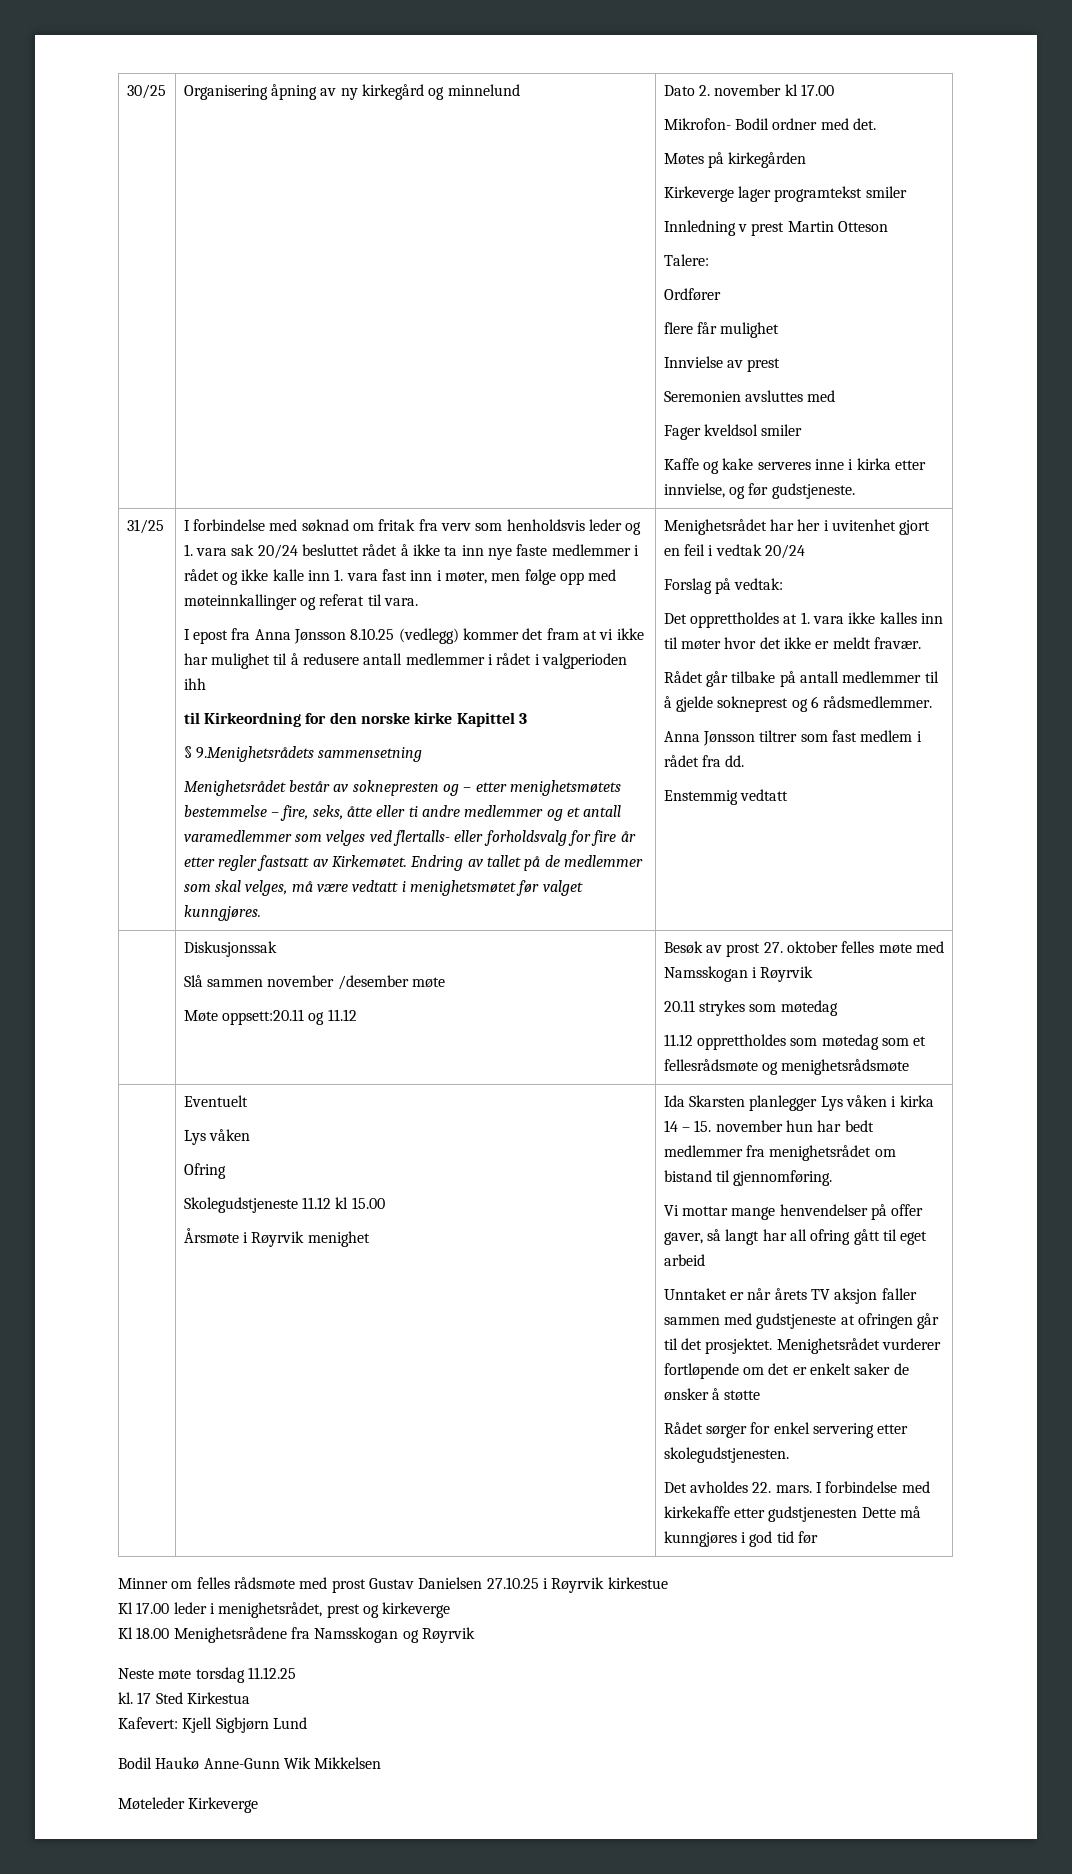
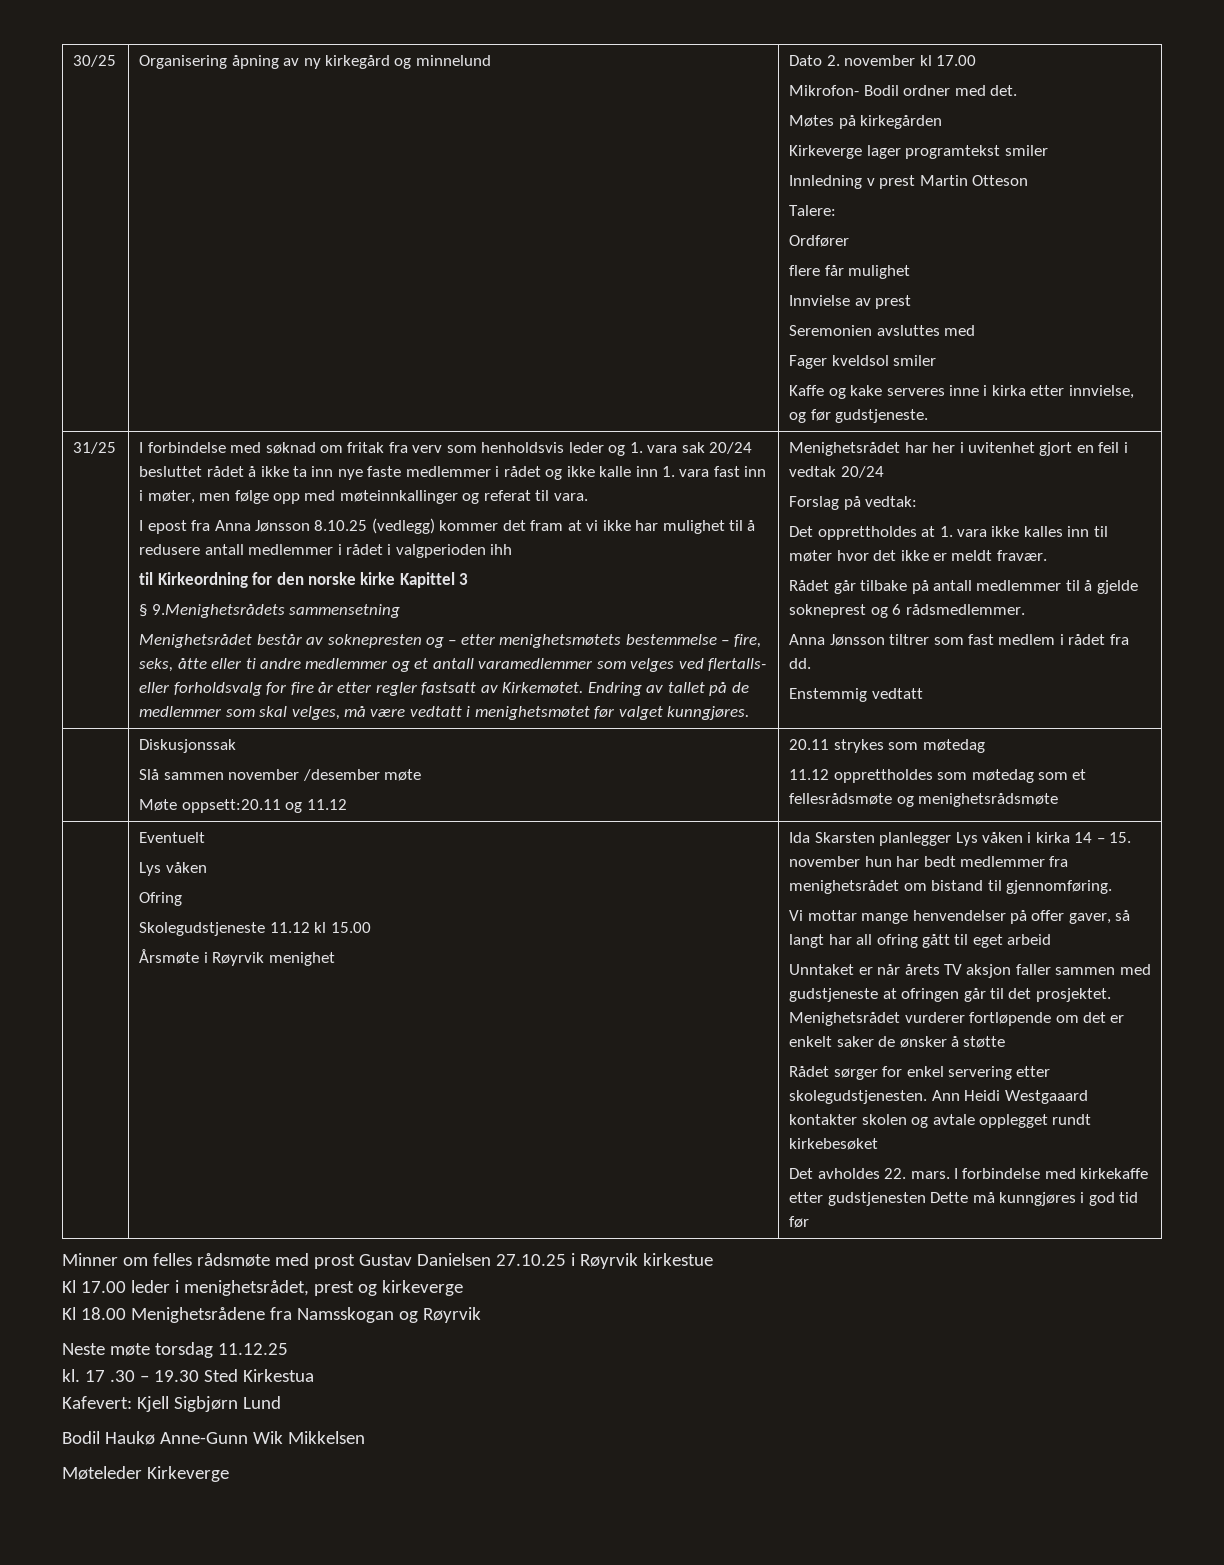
  | Diskusjonssak
  Slå sammen november /desember møte
- Møte oppsett:20.11 og 11.12 | Besøk av prost 27. oktober felles møte med Namsskogan i Røyrvik
- 20.11 strykes som møtedag
+ Møte oppsett:20.11 og 11.12 | 20.11 strykes som møtedag
+ Ann Heidi Westgaaard kontakter skolen og avtale opplegget rundt kirkebesøket
- 17 Sted Kirkestua
+ 17 .30 – 19.30 Sted Kirkestua

